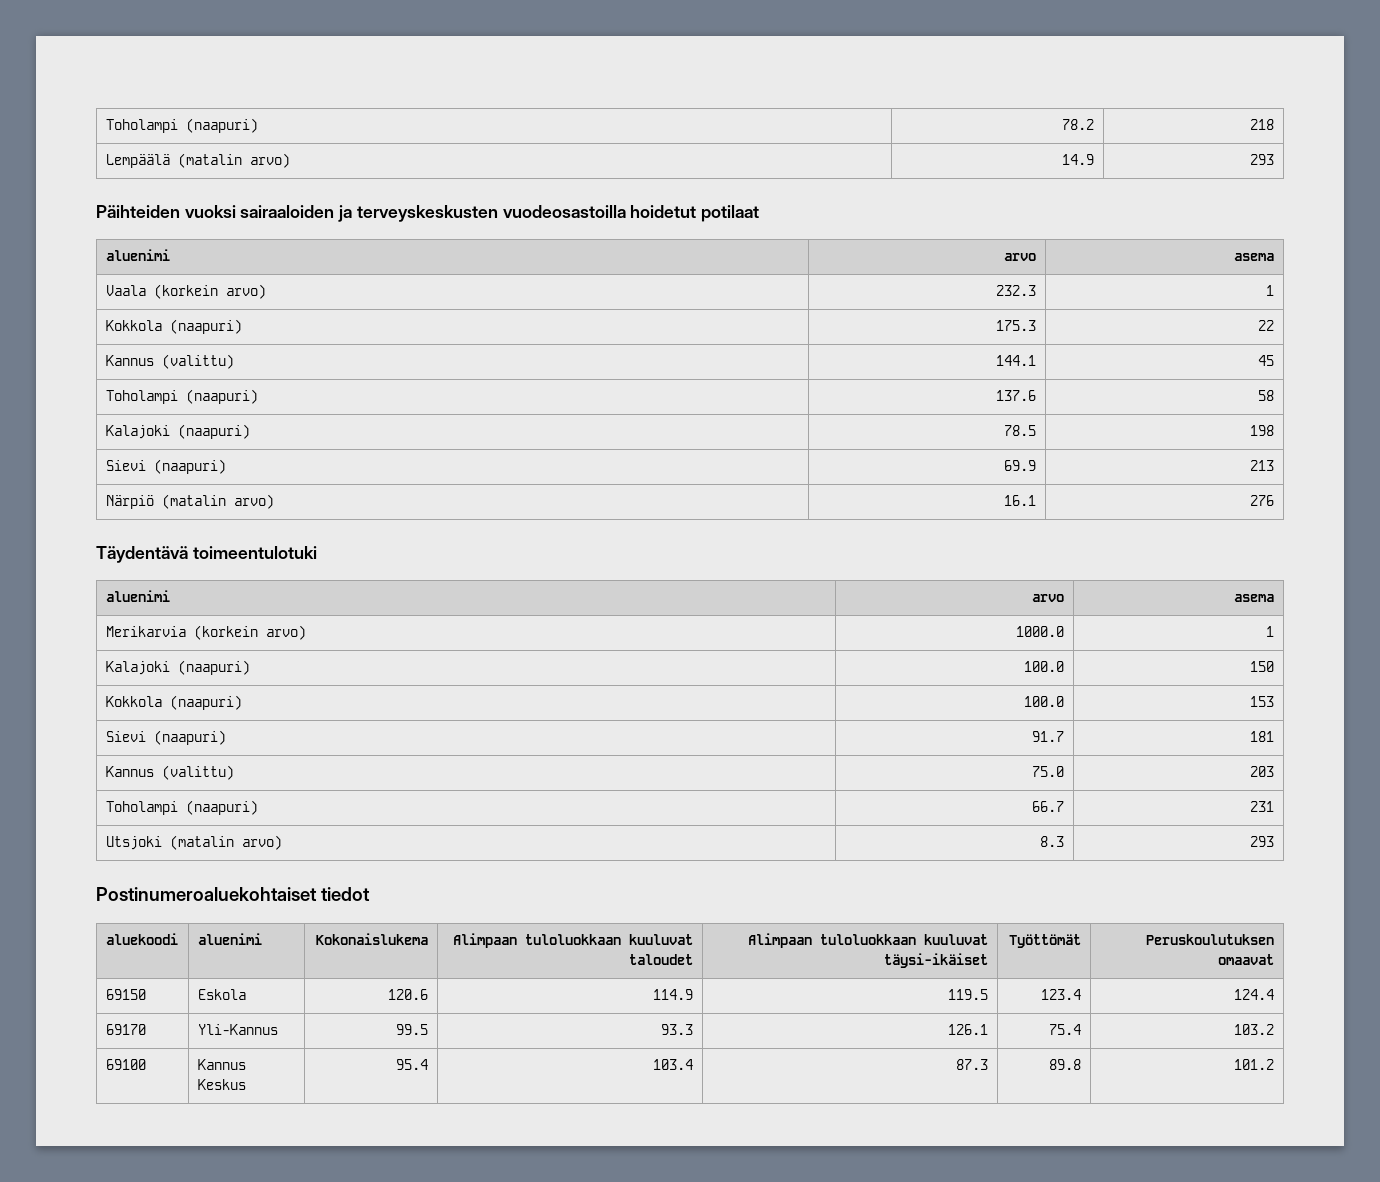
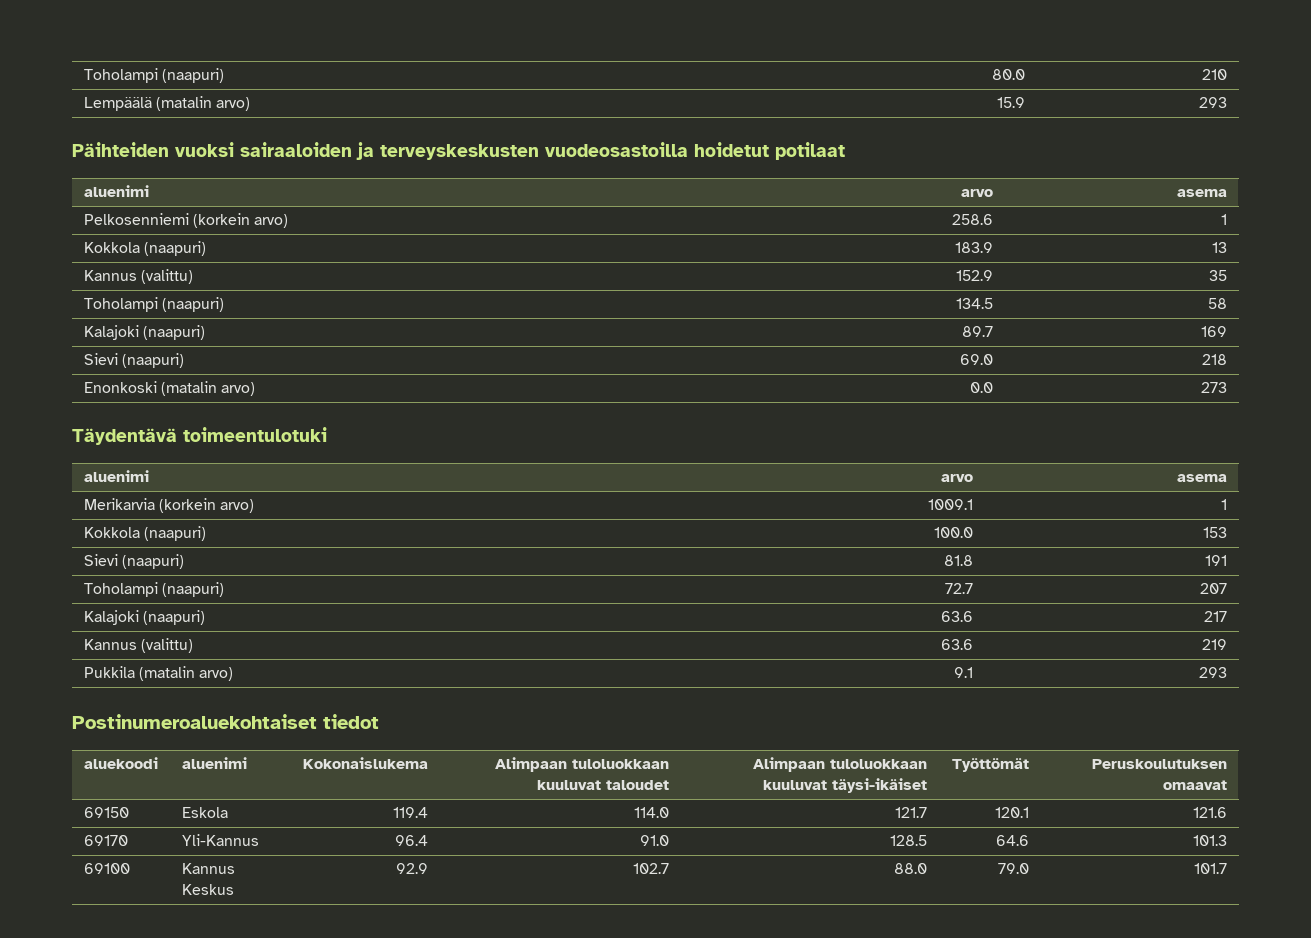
- Toholampi (naapuri) | 78.2 | 218
+ Toholampi (naapuri) | 80.0 | 210
- Lempäälä (matalin arvo) | 14.9 | 293
+ Lempäälä (matalin arvo) | 15.9 | 293
- Vaala (korkein arvo) | 232.3 | 1
- Kokkola (naapuri) | 175.3 | 22
- Kannus (valittu) | 144.1 | 45
- Toholampi (naapuri) | 137.6 | 58
+ Pelkosenniemi (korkein arvo) | 258.6 | 1
+ Kokkola (naapuri) | 183.9 | 13
+ Kannus (valittu) | 152.9 | 35
+ Toholampi (naapuri) | 134.5 | 58
- Kalajoki (naapuri) | 78.5 | 198
- Sievi (naapuri) | 69.9 | 213
- Närpiö (matalin arvo) | 16.1 | 276
+ Kalajoki (naapuri) | 89.7 | 169
+ Sievi (naapuri) | 69.0 | 218
+ Enonkoski (matalin arvo) | 0.0 | 273
- Merikarvia (korkein arvo) | 1000.0 | 1
- Kalajoki (naapuri) | 100.0 | 150
+ Merikarvia (korkein arvo) | 1009.1 | 1
- Sievi (naapuri) | 91.7 | 181
- Kannus (valittu) | 75.0 | 203
- Toholampi (naapuri) | 66.7 | 231
- Utsjoki (matalin arvo) | 8.3 | 293
+ Sievi (naapuri) | 81.8 | 191
+ Toholampi (naapuri) | 72.7 | 207
+ Kalajoki (naapuri) | 63.6 | 217
+ Kannus (valittu) | 63.6 | 219
+ Pukkila (matalin arvo) | 9.1 | 293
- 69150 | Eskola | 120.6 | 114.9 | 119.5 | 123.4 | 124.4
- 69170 | Yli-Kannus | 99.5 | 93.3 | 126.1 | 75.4 | 103.2
- 69100 | Kannus Keskus | 95.4 | 103.4 | 87.3 | 89.8 | 101.2
+ 69150 | Eskola | 119.4 | 114.0 | 121.7 | 120.1 | 121.6
+ 69170 | Yli-Kannus | 96.4 | 91.0 | 128.5 | 64.6 | 101.3
+ 69100 | Kannus Keskus | 92.9 | 102.7 | 88.0 | 79.0 | 101.7

